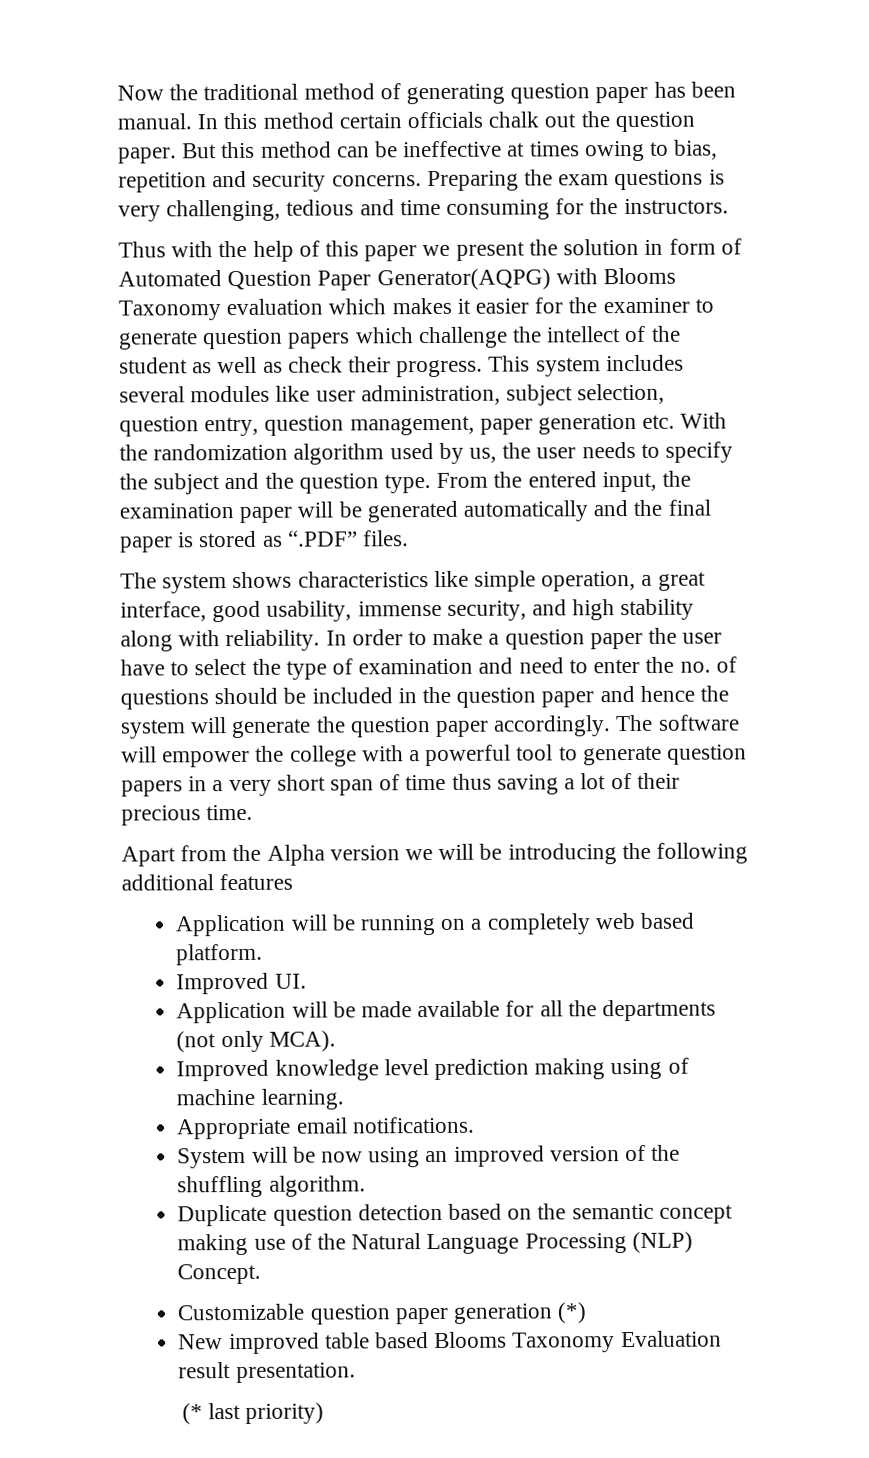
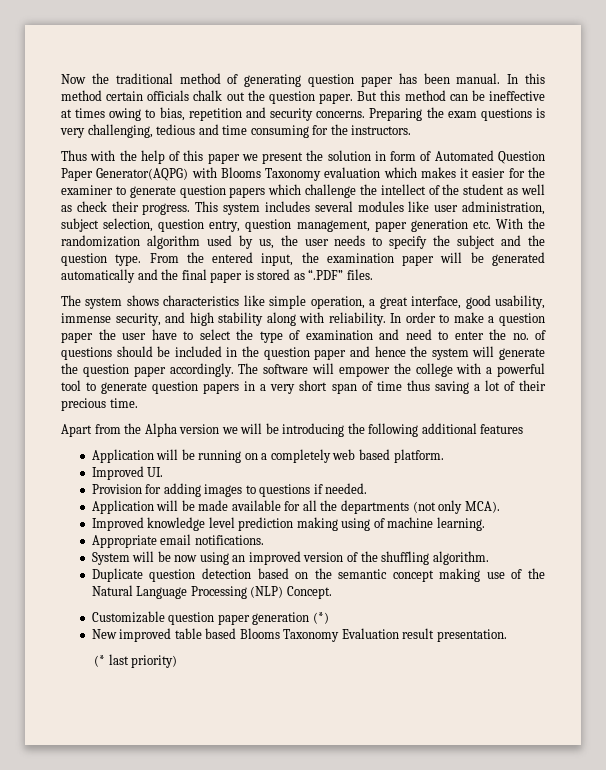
+ Provision for adding images to questions if needed.

